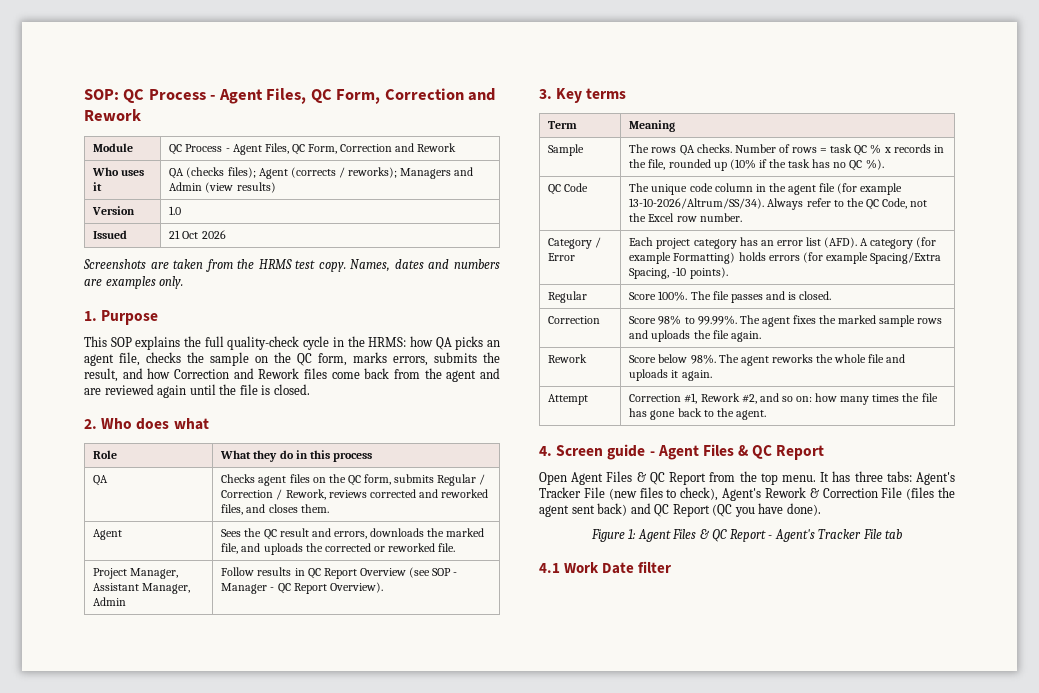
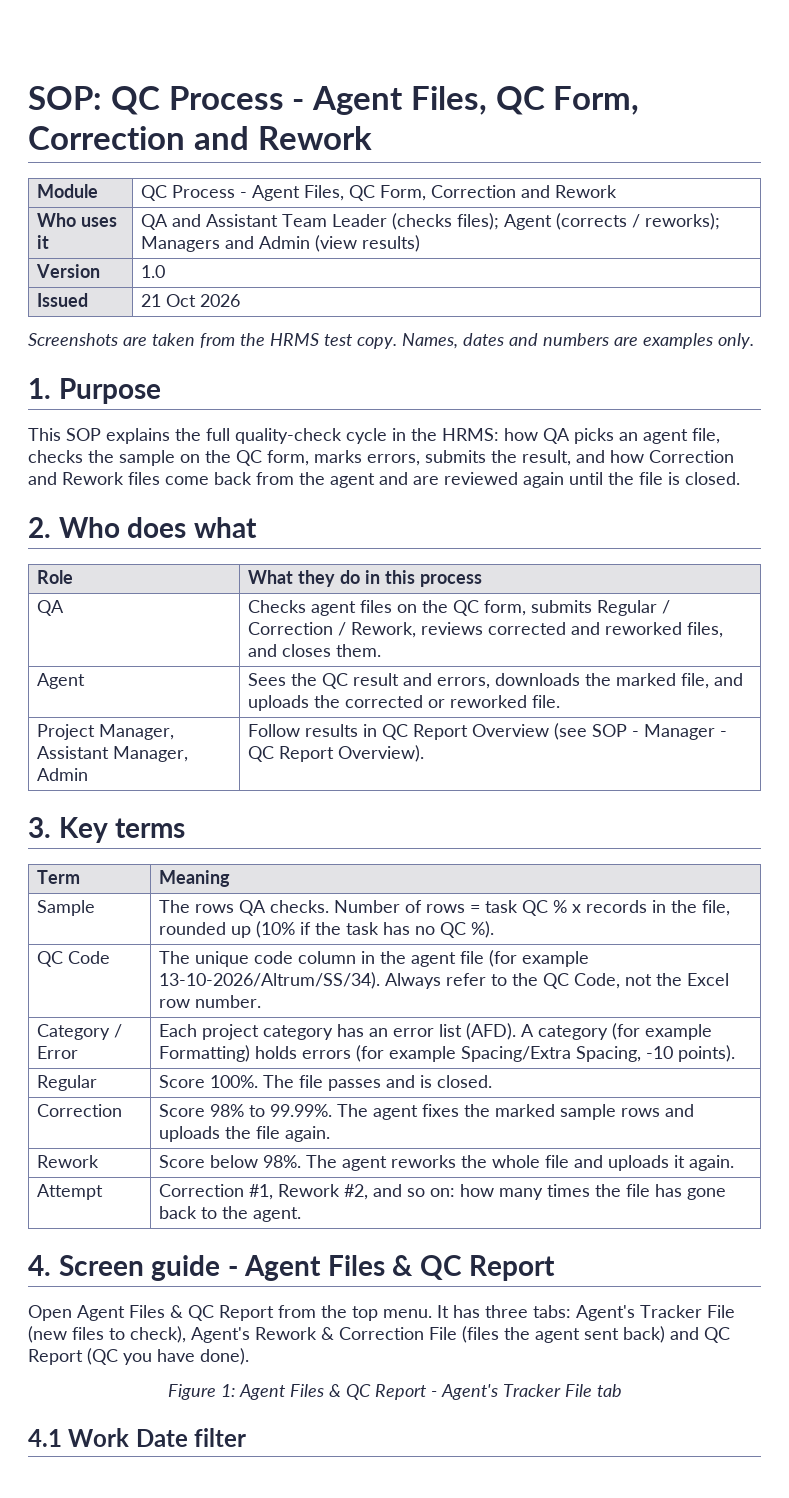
- Who uses it | QA (checks files); Agent (corrects / reworks); Managers and Admin (view results)
+ Who uses it | QA and Assistant Team Leader (checks files); Agent (corrects / reworks); Managers and Admin (view results)

